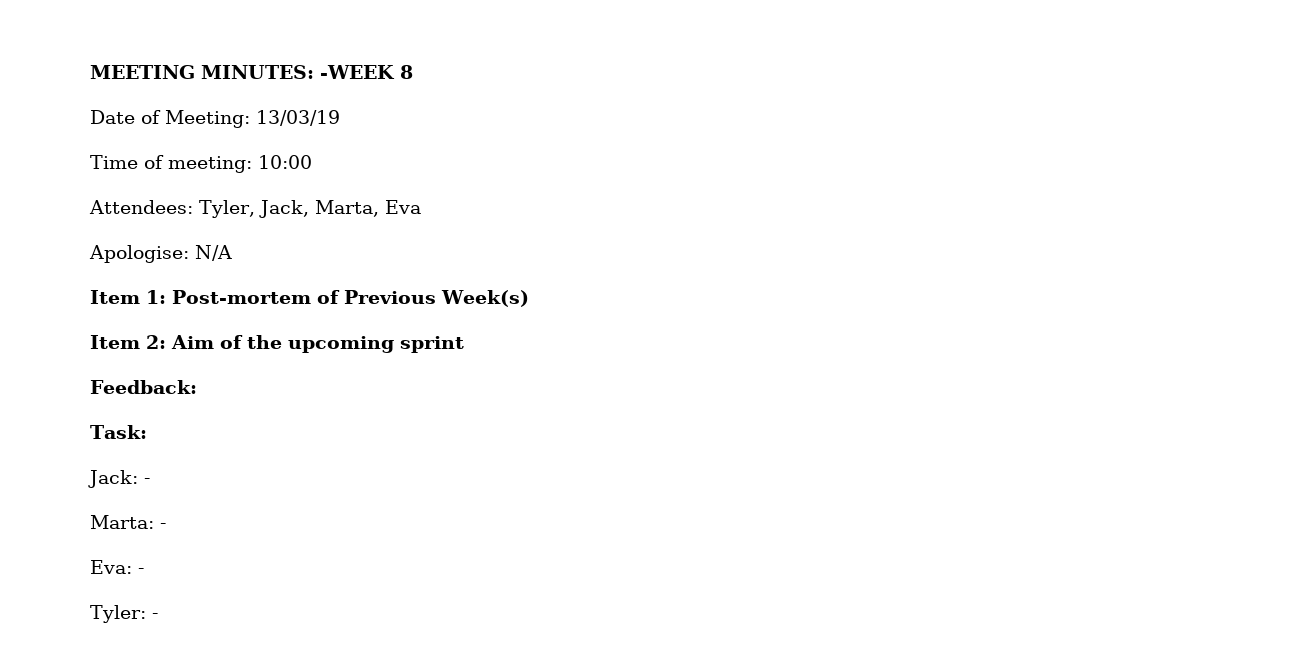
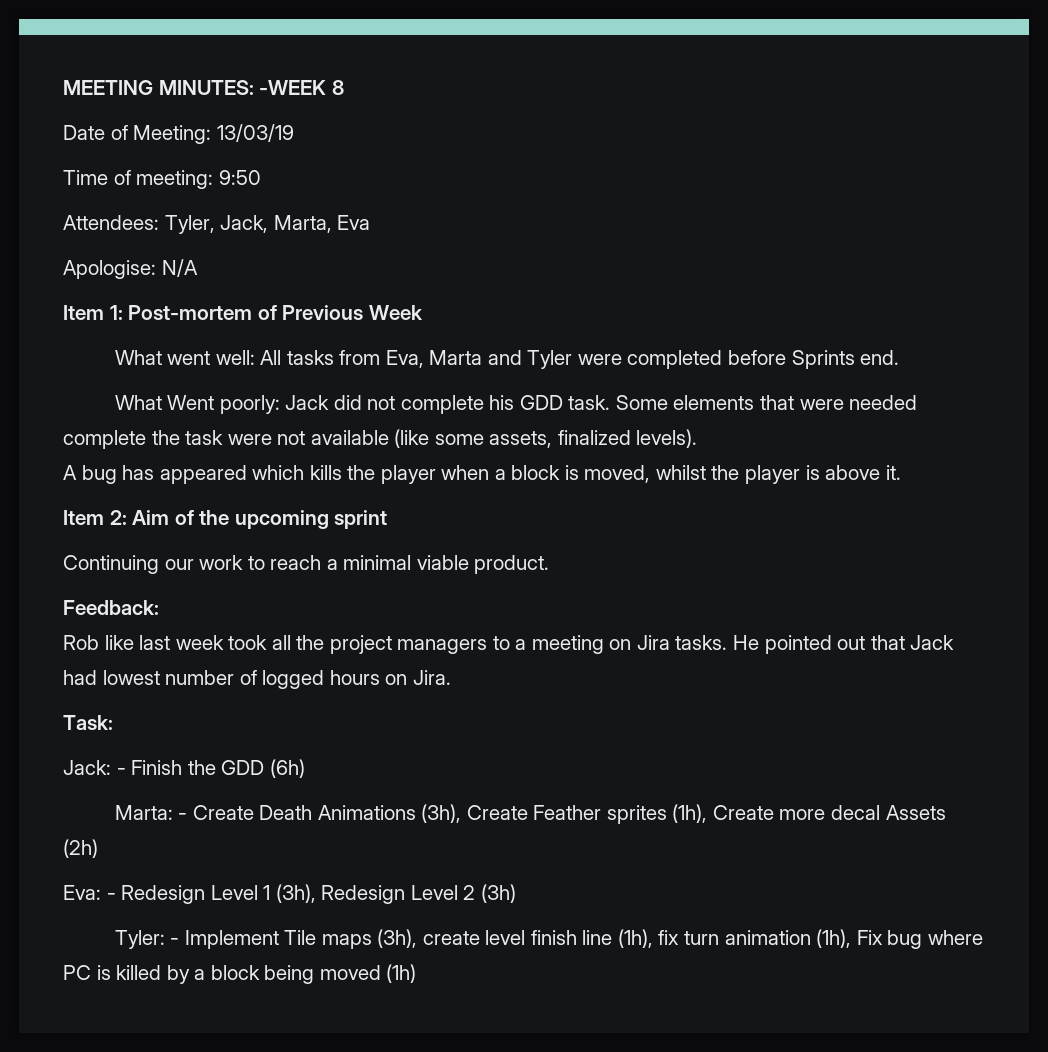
- Time of meeting: 10:00
+ Time of meeting: 9:50
- Item 1: Post-mortem of Previous Week(s)
+ Item 1: Post-mortem of Previous Week
+ What went well: All tasks from Eva, Marta and Tyler were completed before Sprints end.
+ What Went poorly: Jack did not complete his GDD task. Some elements that were needed complete the task were not available (like some assets, finalized levels).
+ A bug has appeared which kills the player when a block is moved, whilst the player is above it.
+ Continuing our work to reach a minimal viable product.
  Feedback:
+ Rob like last week took all the project managers to a meeting on Jira tasks. He pointed out that Jack had lowest number of logged hours on Jira.
  Task:
- Jack: -
- Marta: -
- Eva: -
- Tyler: -
+ Jack: - Finish the GDD (6h)
+ Marta: - Create Death Animations (3h), Create Feather sprites (1h), Create more decal Assets (2h)
+ Eva: - Redesign Level 1 (3h), Redesign Level 2 (3h)
+ Tyler: - Implement Tile maps (3h), create level finish line (1h), fix turn animation (1h), Fix bug where PC is killed by a block being moved (1h)

